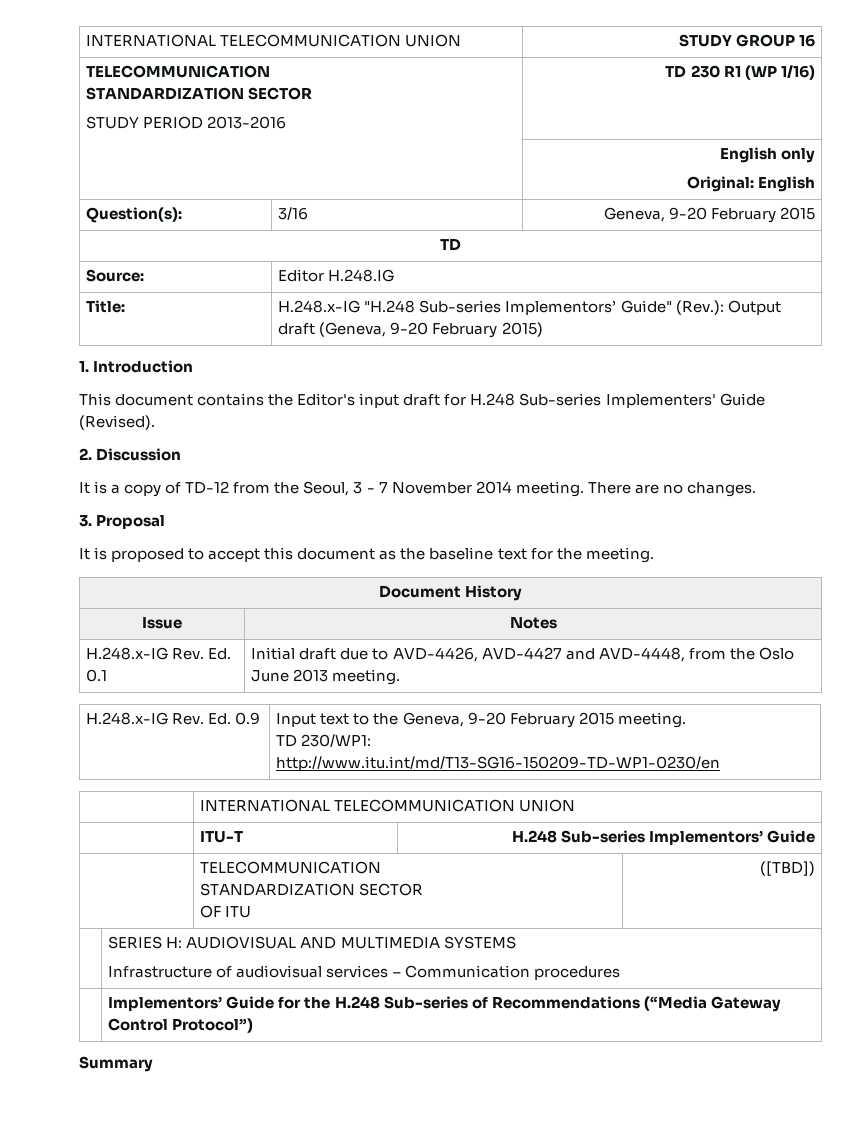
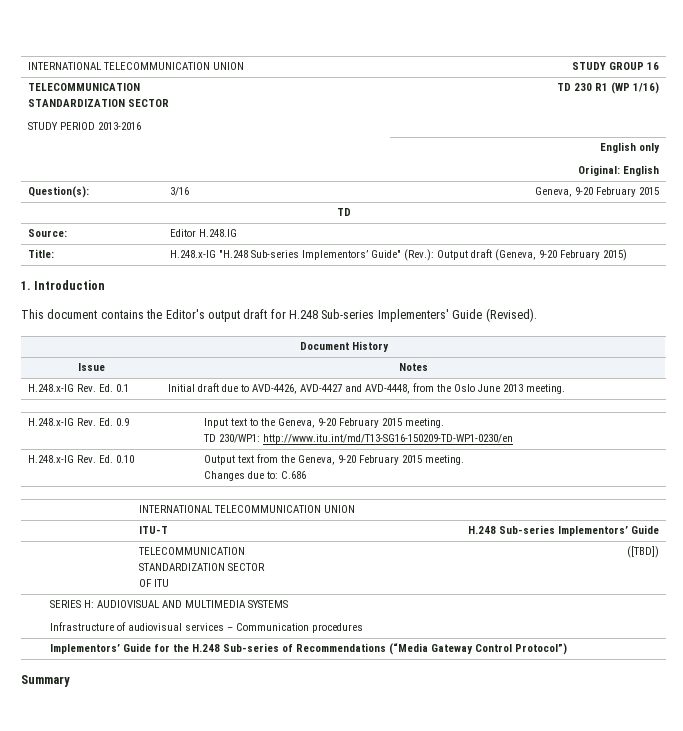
- This document contains the Editor's input draft for H.248 Sub-series Implementers' Guide (Revised).
+ This document contains the Editor's output draft for H.248 Sub-series Implementers' Guide (Revised).
- 2. Discussion
- It is a copy of TD-12 from the Seoul, 3 - 7 November 2014 meeting. There are no changes.
- 3. Proposal
- It is proposed to accept this document as the baseline text for the meeting.
+ H.248.x-IG Rev. Ed. 0.10 | Output text from the Geneva, 9-20 February 2015 meeting.
+ Changes due to: C.686

